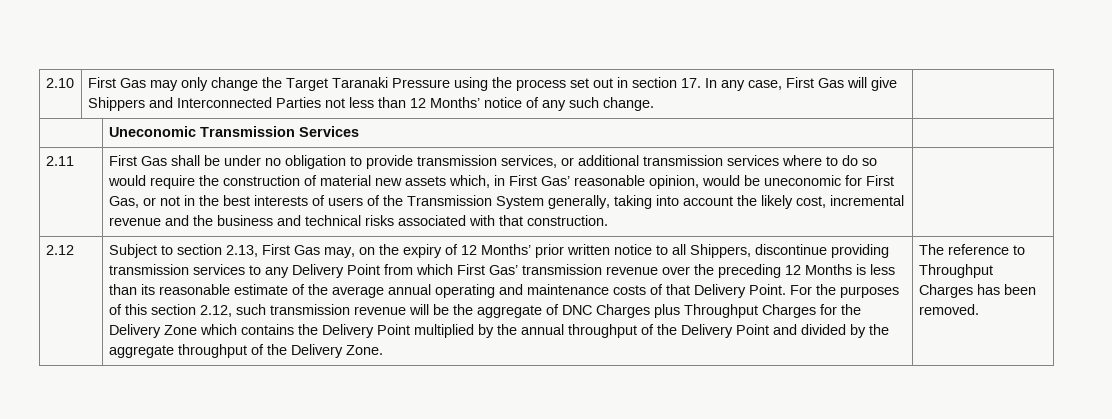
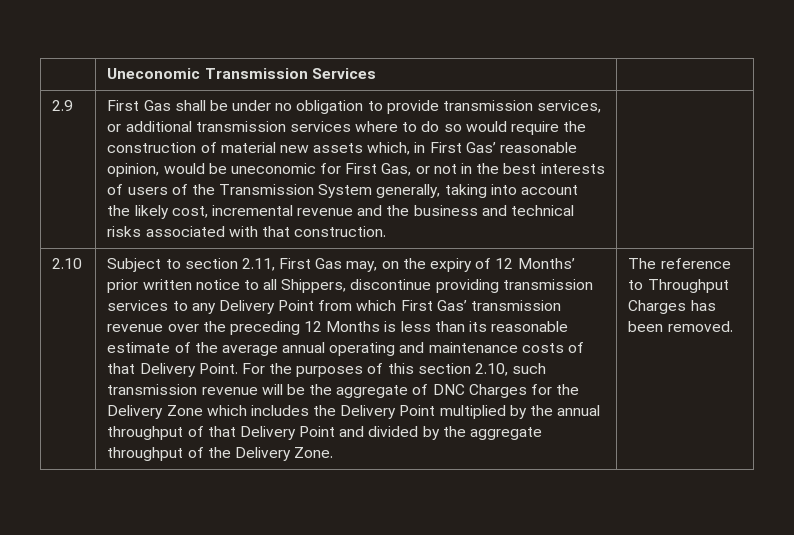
- 2.10 | First Gas may only change the Target Taranaki Pressure using the process set out in section 17. In any case, First Gas will give Shippers and Interconnected Parties not less than 12 Months’ notice of any such change. |
- 2.11
+ 2.9
- 2.12
+ 2.10
- Subject to section 2.13, First Gas may, on the expiry of 12 Months’ prior written notice to all Shippers, discontinue providing transmission services to any Delivery Point from which First Gas’ transmission revenue over the preceding 12 Months is less than its reasonable estimate of the average annual operating and maintenance costs of that Delivery Point.
+ Subject to section 2.11, First Gas may, on the expiry of 12 Months’ prior written notice to all Shippers, discontinue providing transmission services to any Delivery Point from which First Gas’ transmission revenue over the preceding 12 Months is less than its reasonable estimate of the average annual operating and maintenance costs of that Delivery Point.
- For the purposes of this section 2.12, such transmission revenue will be the aggregate of DNC Charges plus Throughput Charges for the Delivery Zone which contains the Delivery Point multiplied by the annual throughput of the Delivery Point and divided by the aggregate throughput of the Delivery Zone.
+ For the purposes of this section 2.10, such transmission revenue will be the aggregate of DNC Charges for the Delivery Zone which includes the Delivery Point multiplied by the annual throughput of that Delivery Point and divided by the aggregate throughput of the Delivery Zone.

